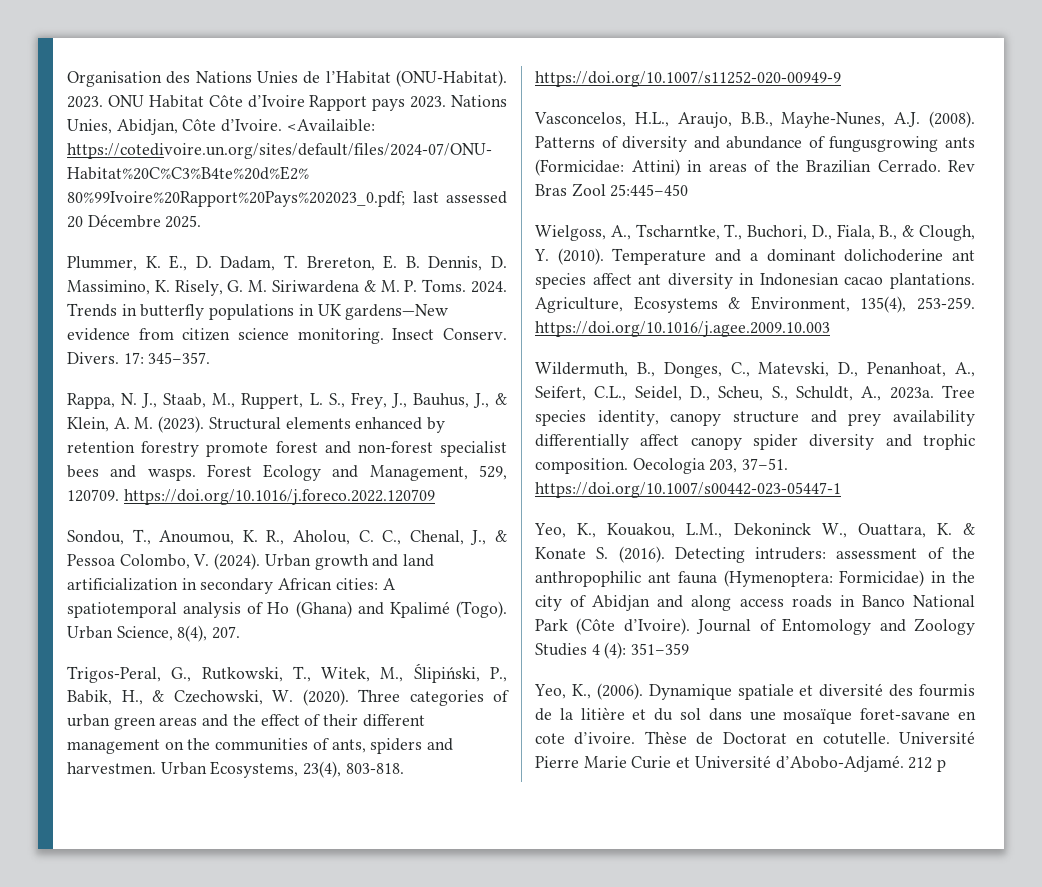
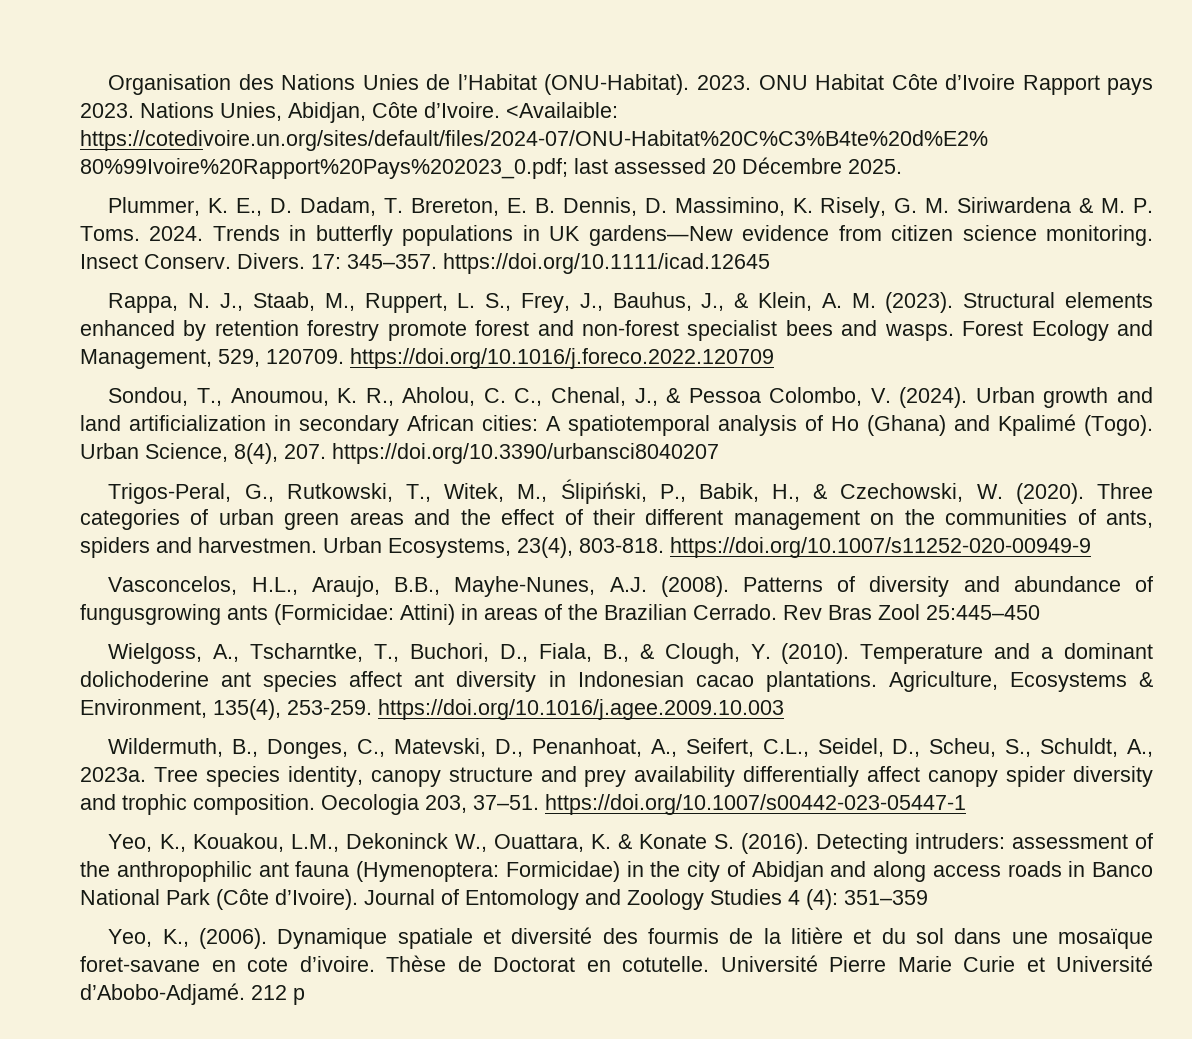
- 17: 345–357.
+ 17: 345–357. https://doi.org/10.1111/icad.12645
- Urban Science, 8(4), 207.
+ Urban Science, 8(4), 207. https://doi.org/10.3390/urbansci8040207

